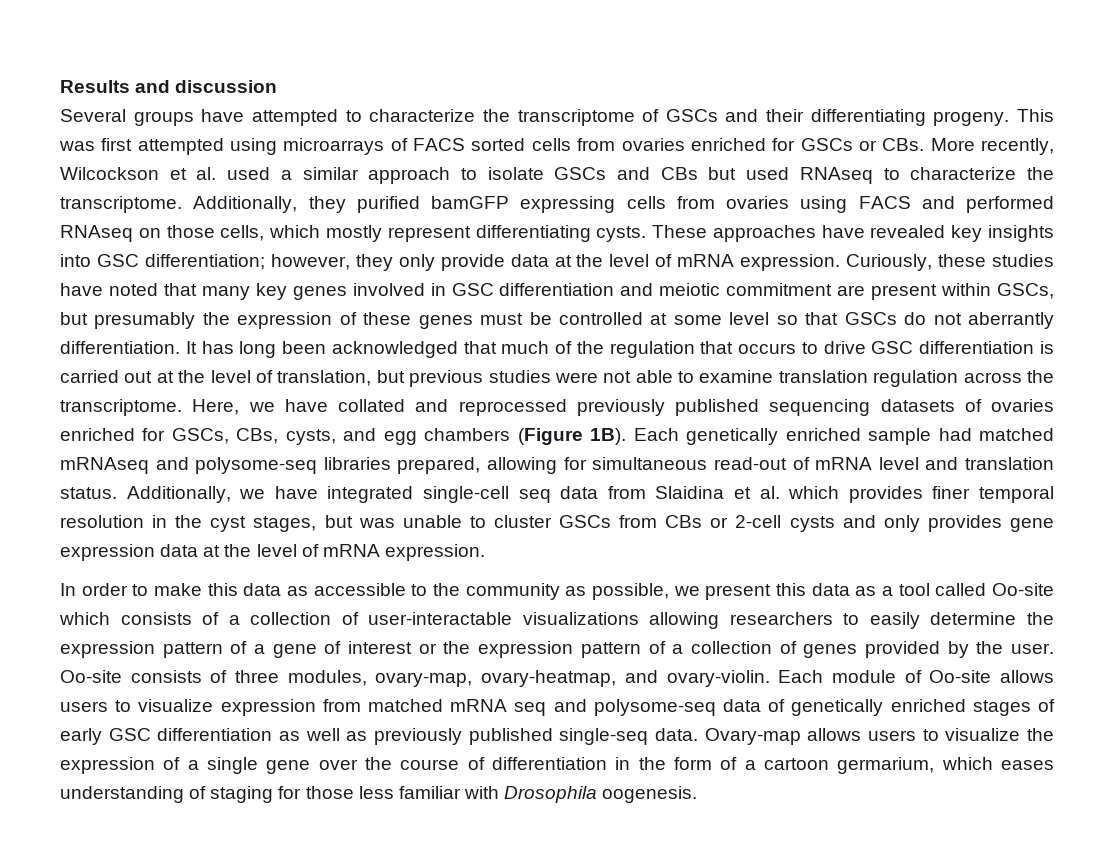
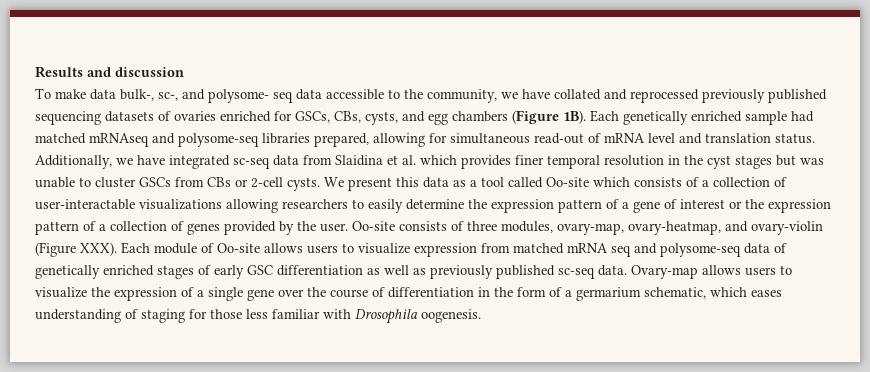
- Several groups have attempted to characterize the transcriptome of GSCs and their differentiating progeny. This was first attempted using microarrays of FACS sorted cells from ovaries enriched for GSCs or CBs. More recently, Wilcockson et al. used a similar approach to isolate GSCs and CBs but used RNAseq to characterize the transcriptome. Additionally, they purified bamGFP expressing cells from ovaries using FACS and performed RNAseq on those cells, which mostly represent differentiating cysts. These approaches have revealed key insights into GSC differentiation; however, they only provide data at the level of mRNA expression. Curiously, these studies have noted that many key genes involved in GSC differentiation and meiotic commitment are present within GSCs, but presumably the expression of these genes must be controlled at some level so that GSCs do not aberrantly differentiation. It has long been acknowledged that much of the regulation that occurs to drive GSC differentiation is carried out at the level of translation, but previous studies were not able to examine translation regulation across the transcriptome. Here, we have collated and reprocessed previously published sequencing datasets of ovaries enriched for GSCs, CBs, cysts, and egg chambers (Figure 1B).
+ To make data bulk-, sc-, and polysome- seq data accessible to the community, we have collated and reprocessed previously published sequencing datasets of ovaries enriched for GSCs, CBs, cysts, and egg chambers (Figure 1B).
- Additionally, we have integrated single-cell seq data from Slaidina et al. which provides finer temporal resolution in the cyst stages, but was unable to cluster GSCs from CBs or 2-cell cysts and only provides gene expression data at the level of mRNA expression.
- In order to make this data as accessible to the community as possible, we present this data as a tool called Oo-site which consists of a collection of user-interactable visualizations allowing researchers to easily determine the expression pattern of a gene of interest or the expression pattern of a collection of genes provided by the user.
+ Additionally, we have integrated sc-seq data from Slaidina et al. which provides finer temporal resolution in the cyst stages but was unable to cluster GSCs from CBs or 2-cell cysts. We present this data as a tool called Oo-site which consists of a collection of user-interactable visualizations allowing researchers to easily determine the expression pattern of a gene of interest or the expression pattern of a collection of genes provided by the user.
- Oo-site consists of three modules, ovary-map, ovary-heatmap, and ovary-violin.
+ Oo-site consists of three modules, ovary-map, ovary-heatmap, and ovary-violin (Figure XXX).
- Each module of Oo-site allows users to visualize expression from matched mRNA seq and polysome-seq data of genetically enriched stages of early GSC differentiation as well as previously published single-seq data.
+ Each module of Oo-site allows users to visualize expression from matched mRNA seq and polysome-seq data of genetically enriched stages of early GSC differentiation as well as previously published sc-seq data.
- Ovary-map allows users to visualize the expression of a single gene over the course of differentiation in the form of a cartoon germarium, which eases understanding of staging for those less familiar with Drosophila oogenesis.
+ Ovary-map allows users to visualize the expression of a single gene over the course of differentiation in the form of a germarium schematic, which eases understanding of staging for those less familiar with Drosophila oogenesis.

